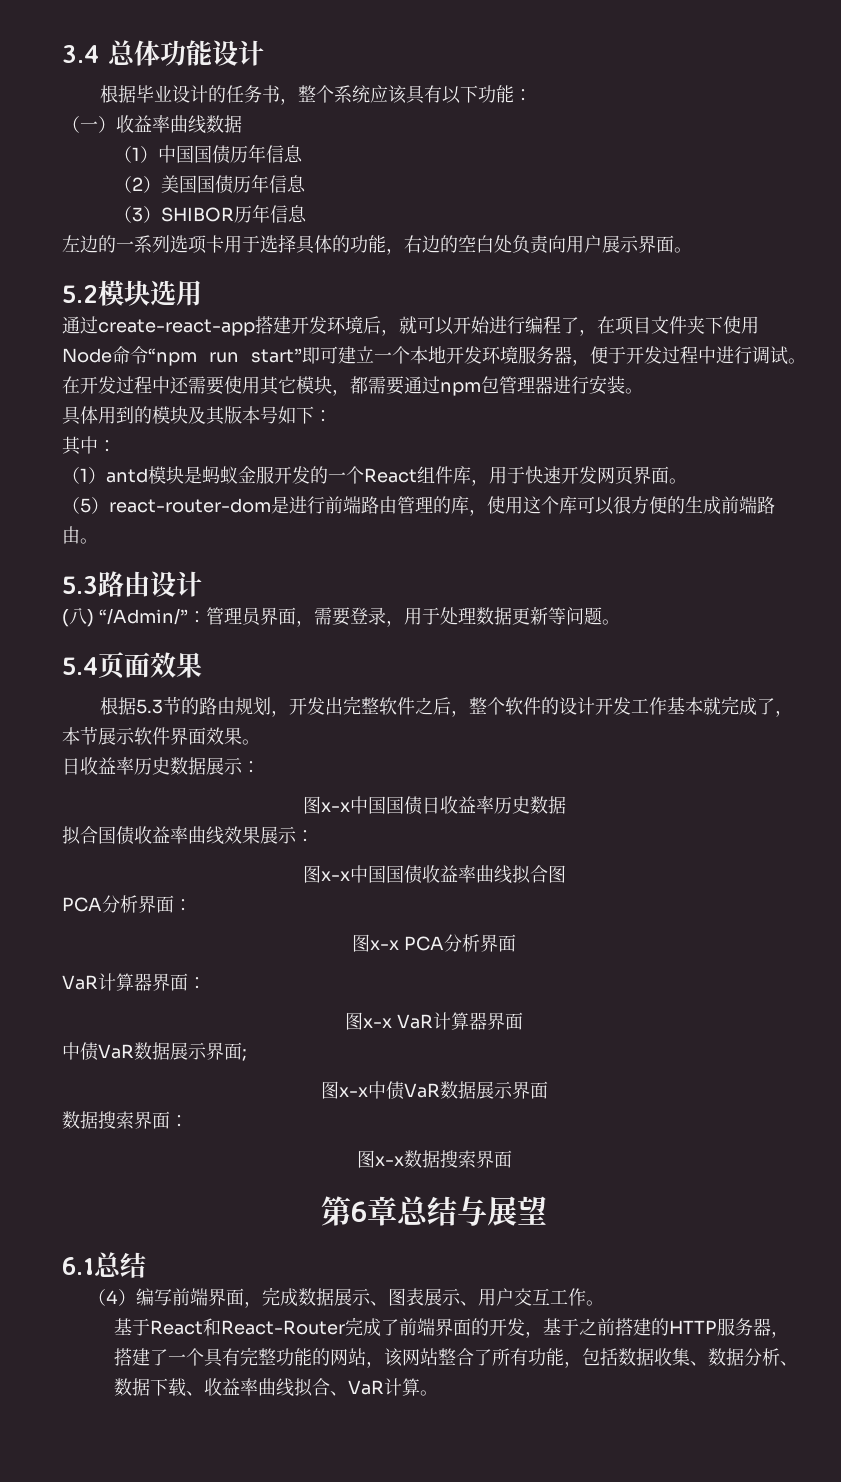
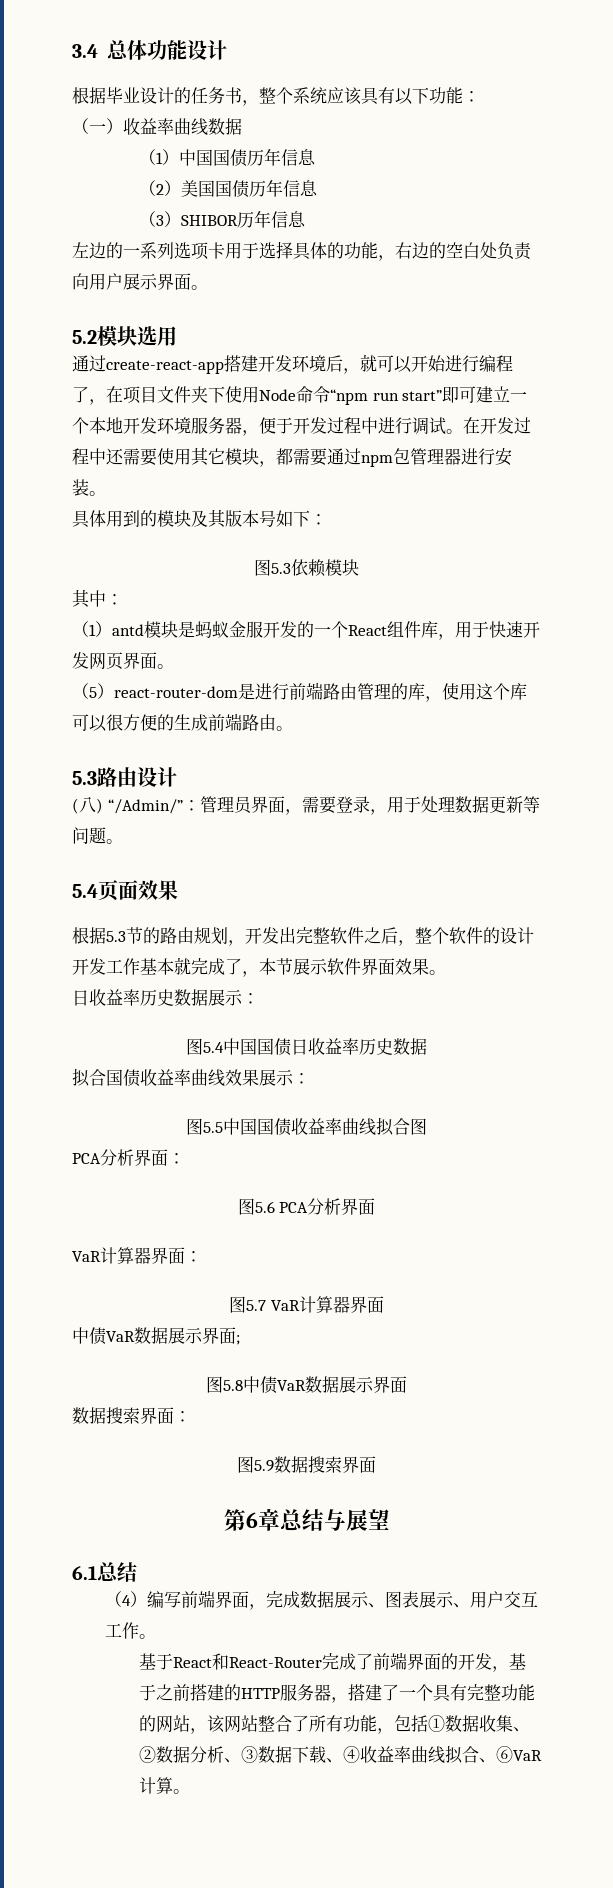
+ 图5.3依赖模块
- 图x-x中国国债日收益率历史数据
+ 图5.4中国国债日收益率历史数据
- 图x-x中国国债收益率曲线拟合图
+ 图5.5中国国债收益率曲线拟合图
- 图x-x PCA分析界面
+ 图5.6 PCA分析界面
- 图x-x VaR计算器界面
+ 图5.7 VaR计算器界面
- 图x-x中债VaR数据展示界面
+ 图5.8中债VaR数据展示界面
- 图x-x数据搜索界面
+ 图5.9数据搜索界面
- 基于React和React-Router完成了前端界面的开发，基于之前搭建的HTTP服务器，搭建了一个具有完整功能的网站，该网站整合了所有功能，包括数据收集、数据分析、数据下载、收益率曲线拟合、VaR计算。
+ 基于React和React-Router完成了前端界面的开发，基于之前搭建的HTTP服务器，搭建了一个具有完整功能的网站，该网站整合了所有功能，包括①数据收集、②数据分析、③数据下载、④收益率曲线拟合、⑥VaR计算。

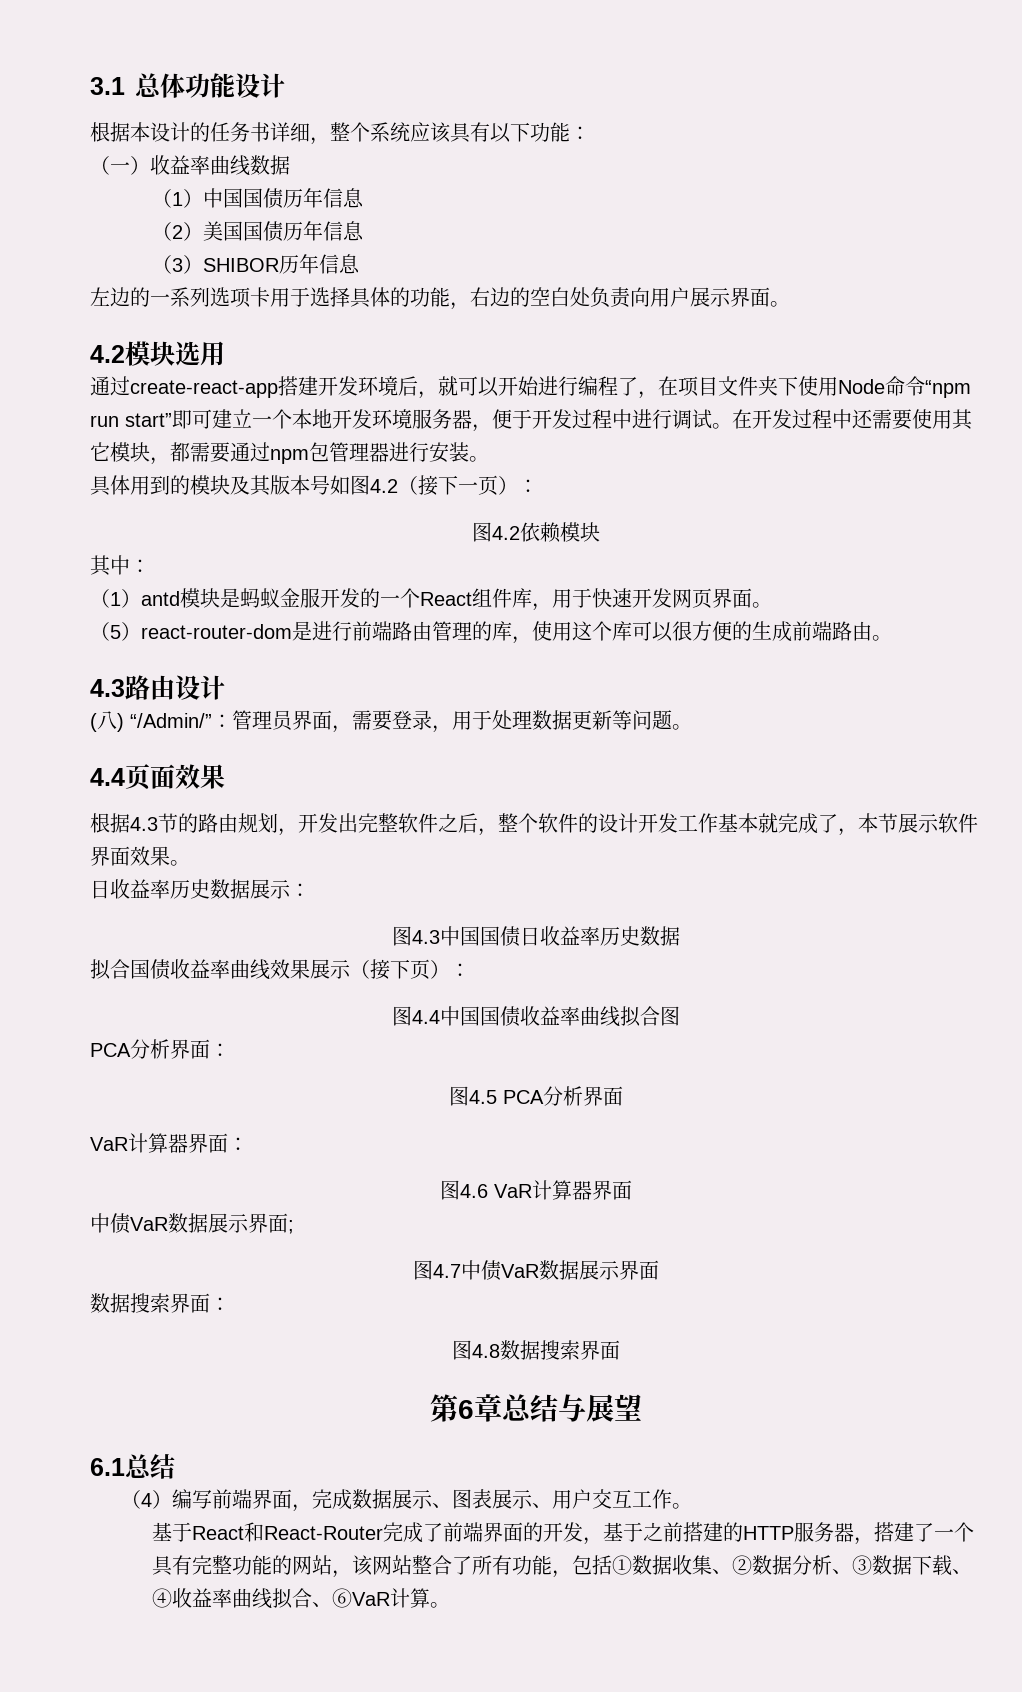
- 3.4总体功能设计
+ 3.1总体功能设计
- 根据毕业设计的任务书，整个系统应该具有以下功能：
+ 根据本设计的任务书详细，整个系统应该具有以下功能：
- 5.2模块选用
+ 4.2模块选用
- 具体用到的模块及其版本号如下：
- 图5.3依赖模块
+ 具体用到的模块及其版本号如图4.2（接下一页）：
+ 图4.2依赖模块
- 5.3路由设计
+ 4.3路由设计
- 5.4页面效果
+ 4.4页面效果
- 根据5.3节的路由规划，开发出完整软件之后，整个软件的设计开发工作基本就完成了，本节展示软件界面效果。
+ 根据4.3节的路由规划，开发出完整软件之后，整个软件的设计开发工作基本就完成了，本节展示软件界面效果。
- 图5.4中国国债日收益率历史数据
+ 图4.3中国国债日收益率历史数据
- 拟合国债收益率曲线效果展示：
- 图5.5中国国债收益率曲线拟合图
+ 拟合国债收益率曲线效果展示（接下页）：
+ 图4.4中国国债收益率曲线拟合图
- 图5.6 PCA分析界面
+ 图4.5 PCA分析界面
- 图5.7 VaR计算器界面
+ 图4.6 VaR计算器界面
- 图5.8中债VaR数据展示界面
+ 图4.7中债VaR数据展示界面
- 图5.9数据搜索界面
+ 图4.8数据搜索界面

